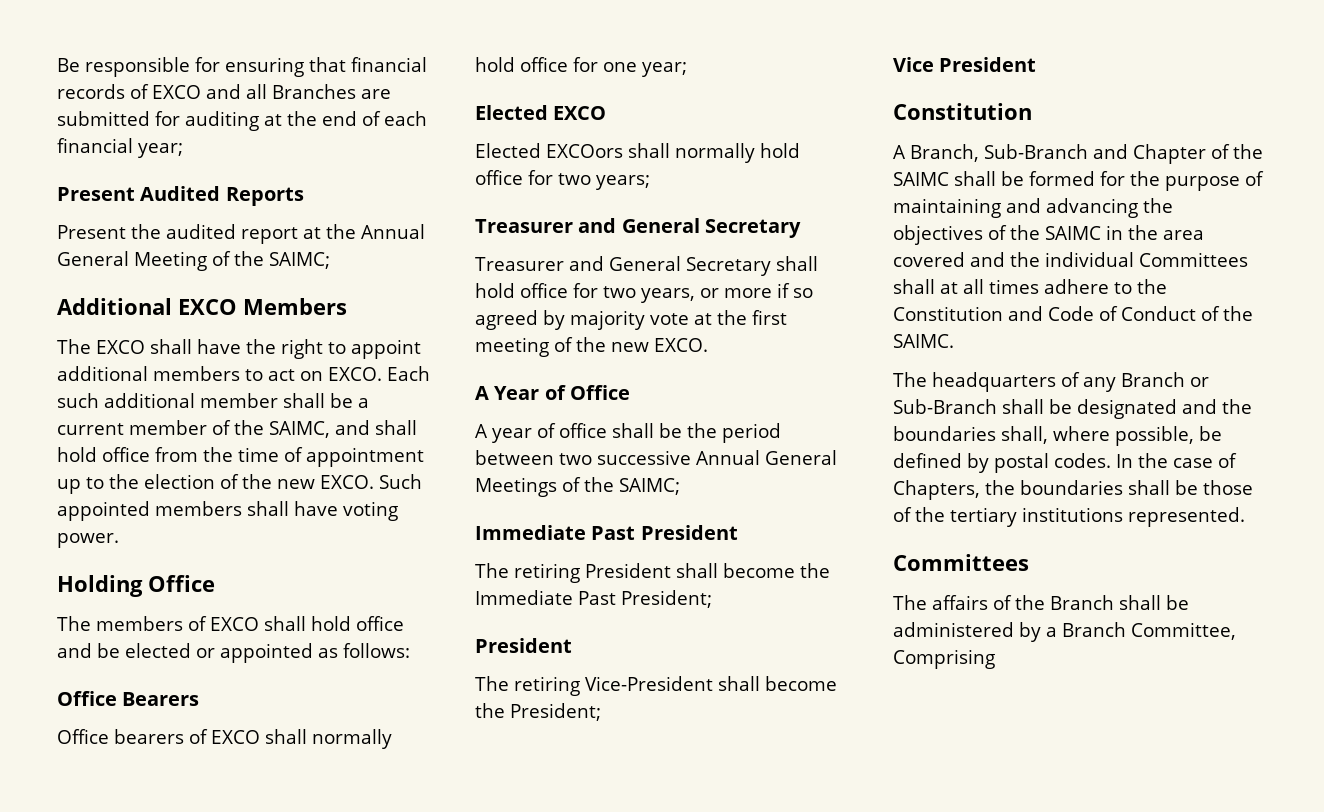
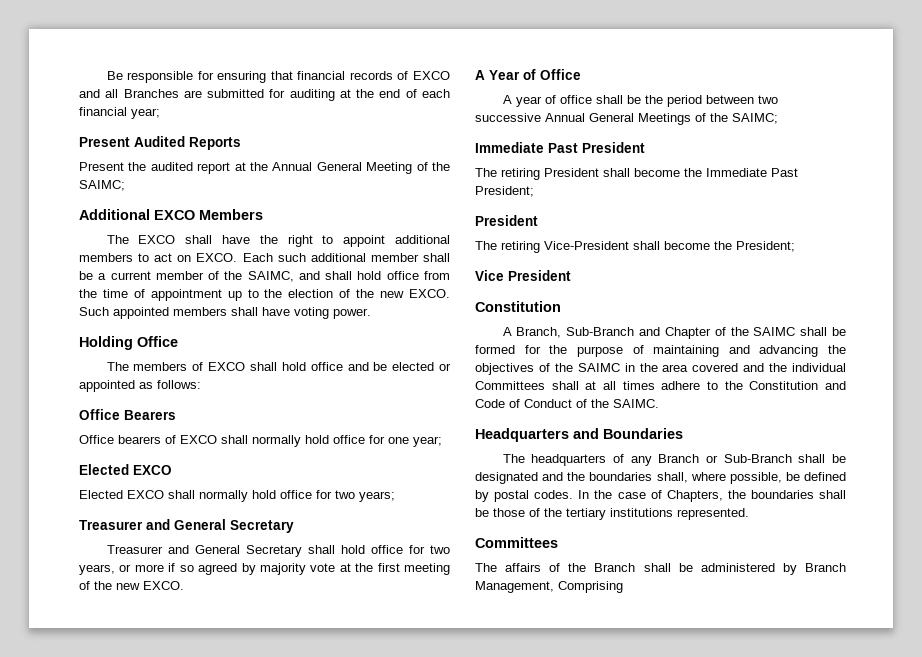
- Elected EXCOors shall normally hold office for two years;
+ Elected EXCO shall normally hold office for two years;
+ Headquarters and Boundaries
- The affairs of the Branch shall be administered by a Branch Committee, Comprising
+ The affairs of the Branch shall be administered by Branch Management, Comprising

